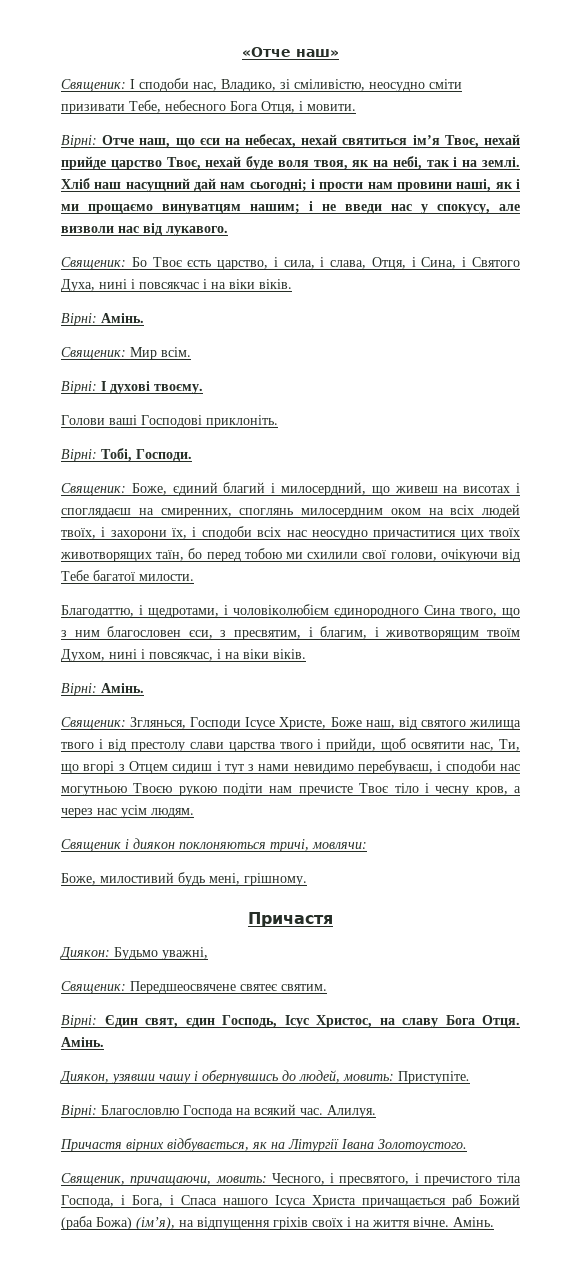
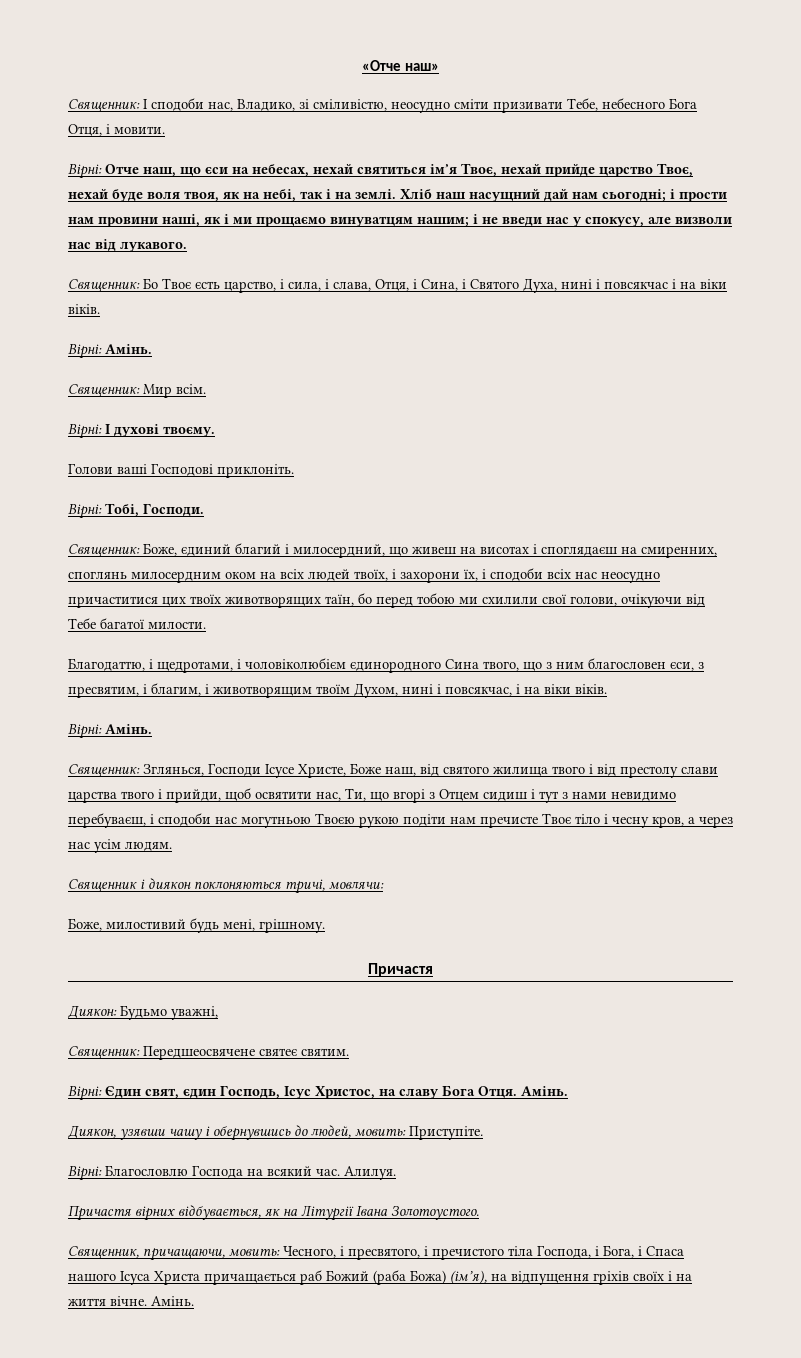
- Священик: І сподоби нас, Владико, зі сміливістю, неосудно сміти призивати Тебе, небесного Бога Отця, і мовити.
+ Священник: І сподоби нас, Владико, зі сміливістю, неосудно сміти призивати Тебе, небесного Бога Отця, і мовити.
- Священик: Бо Твоє єсть царство, і сила, і слава, Отця, і Сина, і Святого Духа, нині і повсякчас і на віки віків.
+ Священник: Бо Твоє єсть царство, і сила, і слава, Отця, і Сина, і Святого Духа, нині і повсякчас і на віки віків.
- Священик: Мир всім.
+ Священник: Мир всім.
- Священик: Боже, єдиний благий і милосердний, що живеш на висотах і споглядаєш на смиренних, споглянь милосердним оком на всіх людей твоїх, і захорони їх, і сподоби всіх нас неосудно причаститися цих твоїх животворящих таїн, бо перед тобою ми схилили свої голови, очікуючи від Тебе багатої милости.
+ Священник: Боже, єдиний благий і милосердний, що живеш на висотах і споглядаєш на смиренних, споглянь милосердним оком на всіх людей твоїх, і захорони їх, і сподоби всіх нас неосудно причаститися цих твоїх животворящих таїн, бо перед тобою ми схилили свої голови, очікуючи від Тебе багатої милости.
- Священик: Зглянься, Господи Ісусе Христе, Боже наш, від святого жилища твого і від престолу слави царства твого і прийди, щоб освятити нас, Ти, що вгорі з Отцем сидиш і тут з нами невидимо перебуваєш, і сподоби нас могутньою Твоєю рукою подіти нам пречисте Твоє тіло і чесну кров, а через нас усім людям.
+ Священник: Зглянься, Господи Ісусе Христе, Боже наш, від святого жилища твого і від престолу слави царства твого і прийди, щоб освятити нас, Ти, що вгорі з Отцем сидиш і тут з нами невидимо перебуваєш, і сподоби нас могутньою Твоєю рукою подіти нам пречисте Твоє тіло і чесну кров, а через нас усім людям.
- Священик і диякон поклоняються тричі, мовлячи:
+ Священник і диякон поклоняються тричі, мовлячи:
- Священик: Передшеосвячене святеє святим.
+ Священник: Передшеосвячене святеє святим.
- Священик, причащаючи, мовить: Чесного, і пресвятого, і пречистого тіла Господа, і Бога, і Спаса нашого Ісуса Христа причащається раб Божий (раба Божа) (ім’я), на відпущення гріхів своїх і на життя вічне.
+ Священник, причащаючи, мовить: Чесного, і пресвятого, і пречистого тіла Господа, і Бога, і Спаса нашого Ісуса Христа причащається раб Божий (раба Божа) (ім’я), на відпущення гріхів своїх і на життя вічне.

